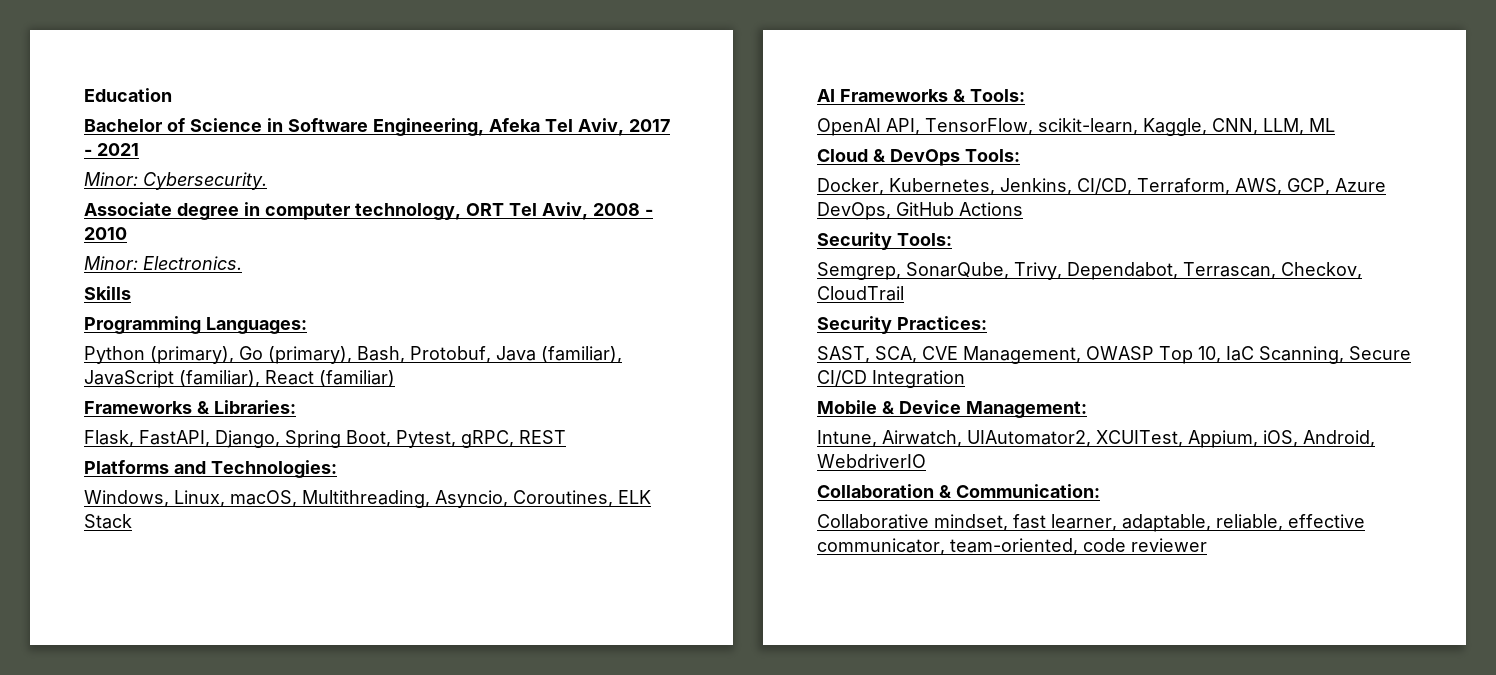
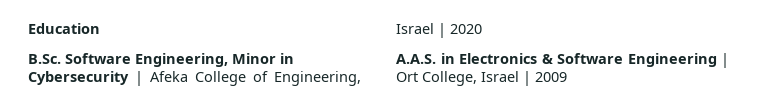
- Bachelor of Science in Software Engineering, Afeka Tel Aviv, 2017 - 2021
- Minor: Cybersecurity.
- Associate degree in computer technology, ORT Tel Aviv, 2008 - 2010
- Minor: Electronics.
- Skills
- Programming Languages:
- Python (primary), Go (primary), Bash, Protobuf, Java (familiar), JavaScript (familiar), React (familiar)
- Frameworks & Libraries:
- Flask, FastAPI, Django, Spring Boot, Pytest, gRPC, REST
- Platforms and Technologies:
- Windows, Linux, macOS, Multithreading, Asyncio, Coroutines, ELK Stack
- AI Frameworks & Tools:
- OpenAI API, TensorFlow, scikit-learn, Kaggle, CNN, LLM, ML
- Cloud & DevOps Tools:
- Docker, Kubernetes, Jenkins, CI/CD, Terraform, AWS, GCP, Azure DevOps, GitHub Actions
- Security Tools:
- Semgrep, SonarQube, Trivy, Dependabot, Terrascan, Checkov, CloudTrail
- Security Practices:
- SAST, SCA, CVE Management, OWASP Top 10, IaC Scanning, Secure CI/CD Integration
- Mobile & Device Management:
- Intune, Airwatch, UIAutomator2, XCUITest, Appium, iOS, Android, WebdriverIO
- Collaboration & Communication:
- Collaborative mindset, fast learner, adaptable, reliable, effective communicator, team-oriented, code reviewer
+ B.Sc. Software Engineering, Minor in Cybersecurity | Afeka College of Engineering, Israel | 2020
+ A.A.S. in Electronics & Software Engineering | Ort College, Israel | 2009

